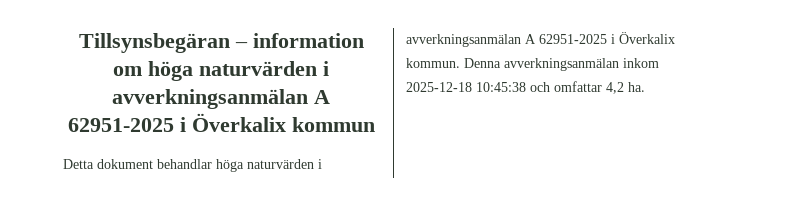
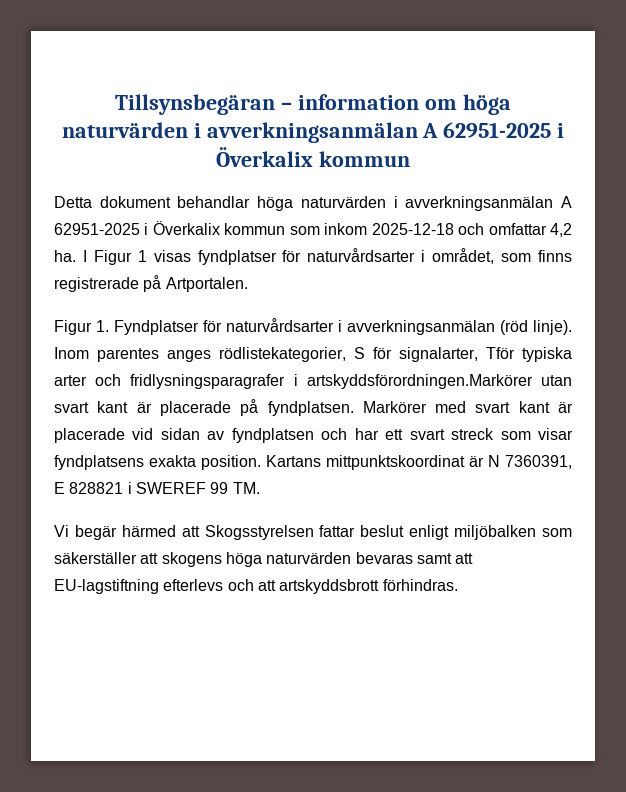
- Detta dokument behandlar höga naturvärden i avverkningsanmälan A 62951-2025 i Överkalix kommun. Denna avverkningsanmälan inkom 2025-12-18 10:45:38 och omfattar 4,2 ha.
+ Detta dokument behandlar höga naturvärden i avverkningsanmälan A 62951-2025 i Överkalix kommun som inkom 2025-12-18 och omfattar 4,2 ha.
+ I Figur 1 visas fyndplatser för naturvårdsarter i området, som finns registrerade på Artportalen.
+ Figur 1. Fyndplatser för naturvårdsarter i avverkningsanmälan (röd linje). Inom parentes anges rödlistekategorier, S för signalarter, Tför typiska arter och fridlysningsparagrafer i artskyddsförordningen.Markörer utan svart kant är placerade på fyndplatsen. Markörer med svart kant är placerade vid sidan av fyndplatsen och har ett svart streck som visar fyndplatsens exakta position. Kartans mittpunktskoordinat är N 7360391, E 828821 i SWEREF 99 TM.
+ Vi begär härmed att Skogsstyrelsen fattar beslut enligt miljöbalken som säkerställer att skogens höga naturvärden bevaras samt att EU-lagstiftning efterlevs och att artskyddsbrott förhindras.

